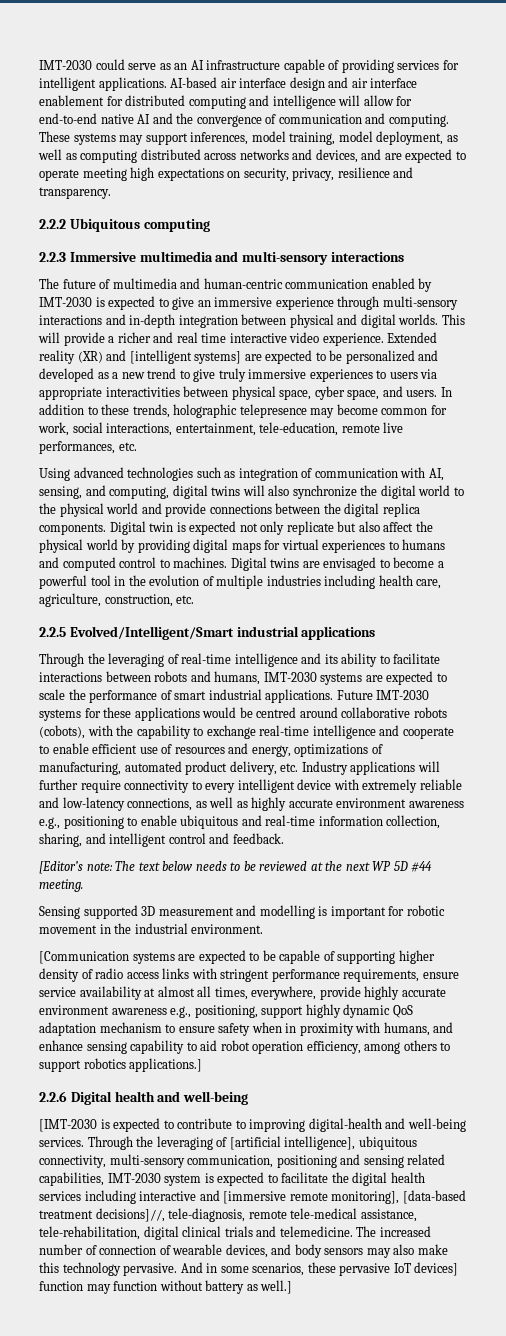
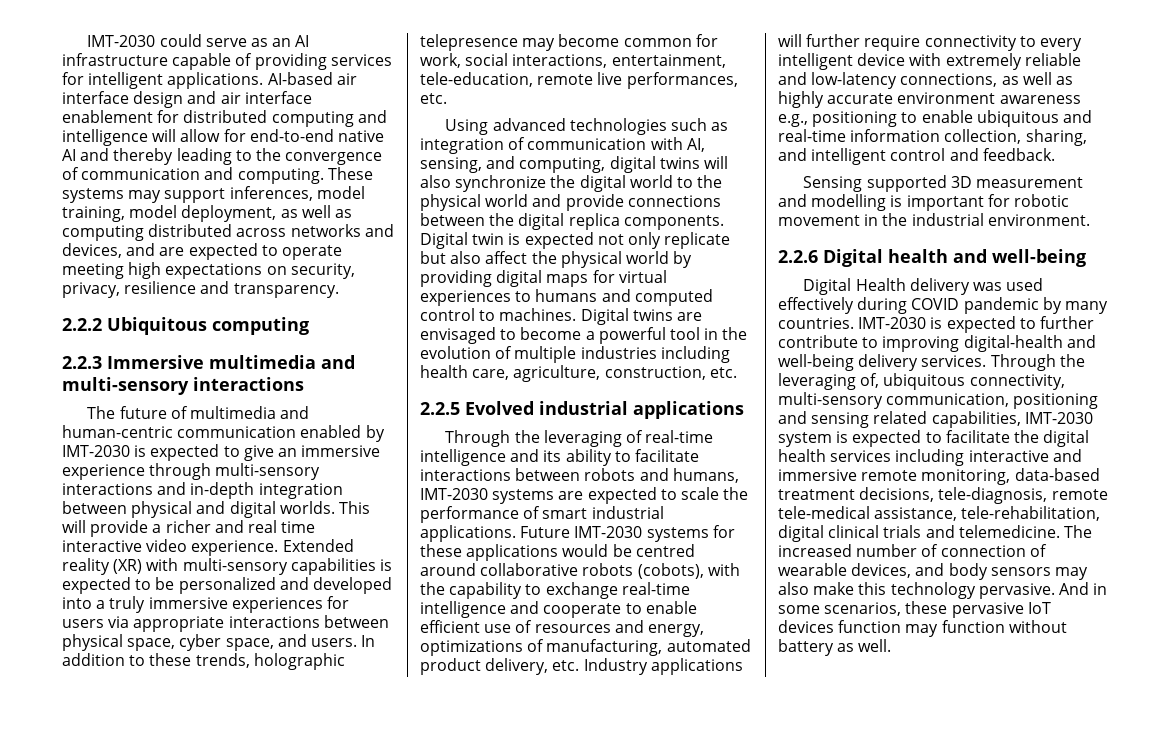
- AI-based air interface design and air interface enablement for distributed computing and intelligence will allow for end-to-end native AI and the convergence of communication and computing.
+ AI-based air interface design and air interface enablement for distributed computing and intelligence will allow for end-to-end native AI and thereby leading to the convergence of communication and computing.
- Extended reality (XR) and [intelligent systems] are expected to be personalized and developed as a new trend to give truly immersive experiences to users via appropriate interactivities between physical space, cyber space, and users.
+ Extended reality (XR) with multi-sensory capabilities is expected to be personalized and developed into a truly immersive experiences for users via appropriate interactions between physical space, cyber space, and users.
- 2.2.5 Evolved/Intelligent/Smart industrial applications
+ 2.2.5 Evolved industrial applications
- [Editor’s note: The text below needs to be reviewed at the next WP 5D #44 meeting.
- [Communication systems are expected to be capable of supporting higher density of radio access links with stringent performance requirements, ensure service availability at almost all times, everywhere, provide highly accurate environment awareness e.g., positioning, support highly dynamic QoS adaptation mechanism to ensure safety when in proximity with humans, and enhance sensing capability to aid robot operation efficiency, among others to support robotics applications.]
- [IMT-2030 is expected to contribute to improving digital-health and well-being services.
+ Digital Health delivery was used effectively during COVID pandemic by many countries. IMT-2030 is expected to further contribute to improving digital-health and well-being delivery services.
- Through the leveraging of [artificial intelligence], ubiquitous connectivity, multi-sensory communication, positioning and sensing related capabilities, IMT-2030 system is expected to facilitate the digital health services including interactive and [immersive remote monitoring], [data-based treatment decisions]//, tele-diagnosis, remote tele-medical assistance, tele-rehabilitation, digital clinical trials and telemedicine.
+ Through the leveraging of, ubiquitous connectivity, multi-sensory communication, positioning and sensing related capabilities, IMT-2030 system is expected to facilitate the digital health services including interactive and immersive remote monitoring, data-based treatment decisions, tele-diagnosis, remote tele-medical assistance, tele-rehabilitation, digital clinical trials and telemedicine.
- And in some scenarios, these pervasive IoT devices] function may function without battery as well.]
+ And in some scenarios, these pervasive IoT devices function may function without battery as well.

